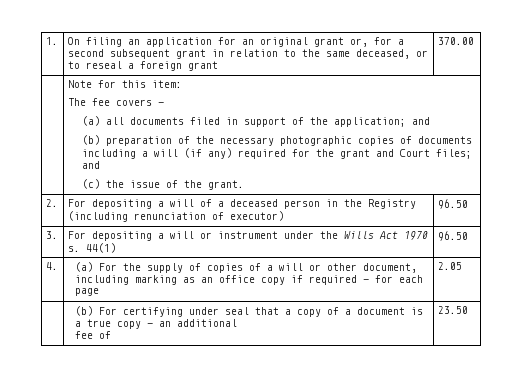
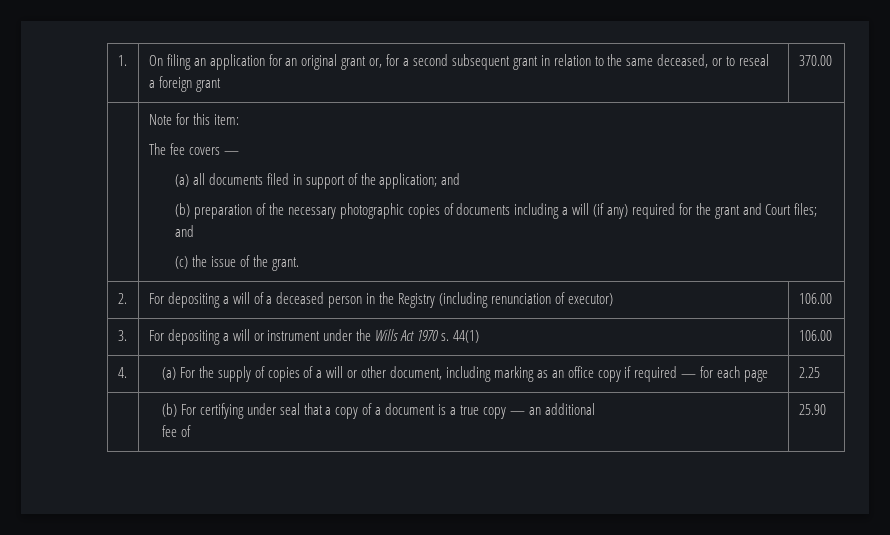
- 2. | For depositing a will of a deceased person in the Registry (including renunciation of executor) | 96.50
+ 2. | For depositing a will of a deceased person in the Registry (including renunciation of executor) | 106.00
- 3. | For depositing a will or instrument under the Wills Act 1970 s. 44(1) | 96.50
+ 3. | For depositing a will or instrument under the Wills Act 1970 s. 44(1) | 106.00
- 4. | (a) For the supply of copies of a will or other document, including marking as an office copy if required — for each page | 2.05
+ 4. | (a) For the supply of copies of a will or other document, including marking as an office copy if required — for each page | 2.25
  | (b) For certifying under seal that a copy of a document is a true copy — an additional
- fee of | 23.50
+ fee of | 25.90

